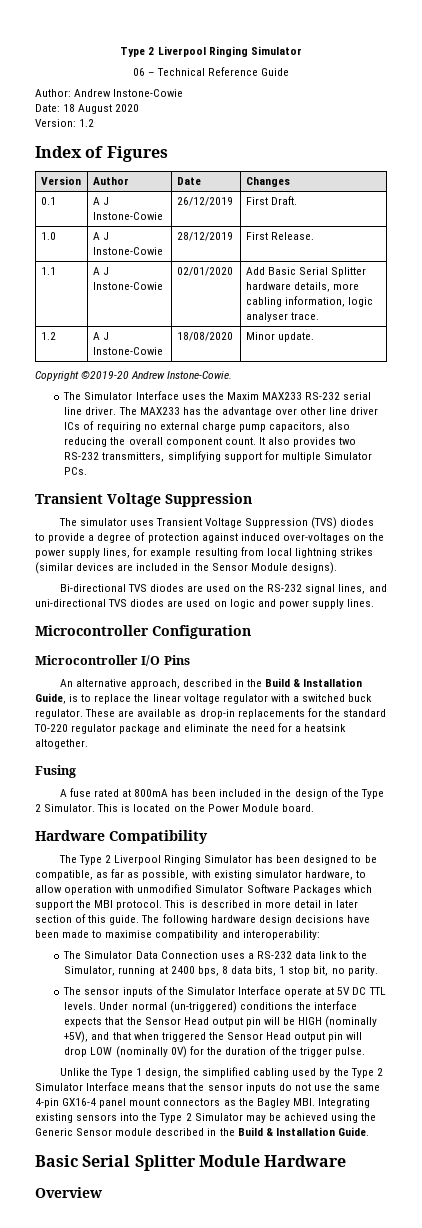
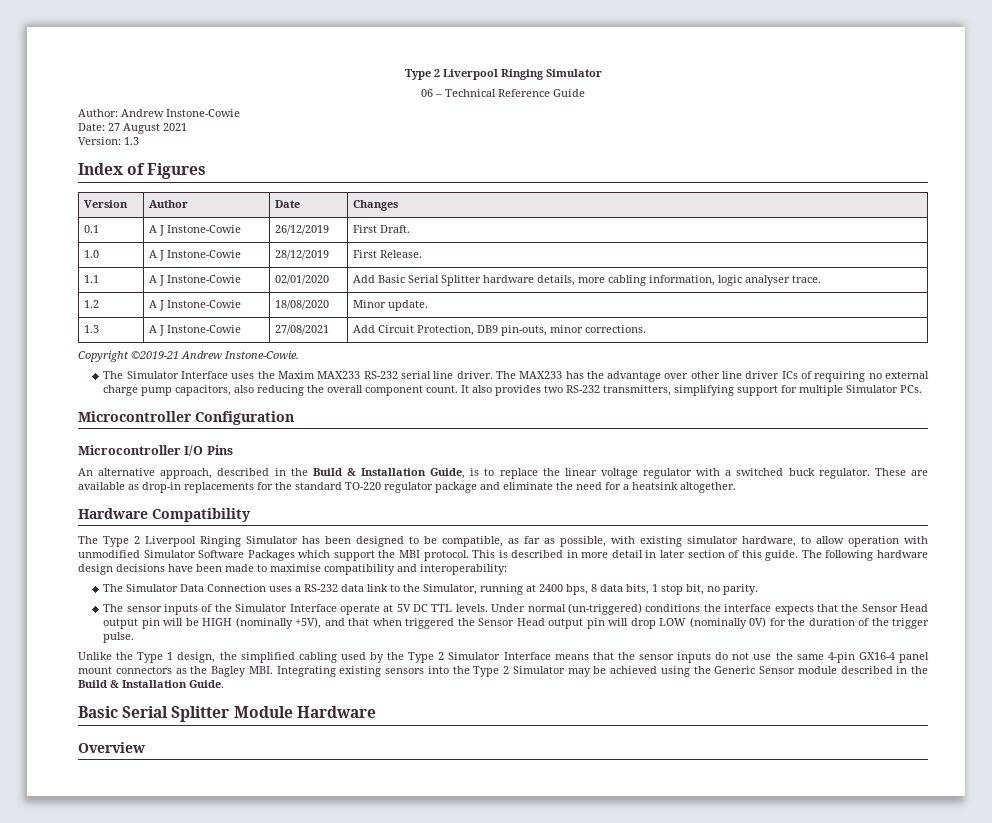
- Date: 18 August 2020
+ Date: 27 August 2021
- Version: 1.2
+ Version: 1.3
+ 1.3 | A J Instone-Cowie | 27/08/2021 | Add Circuit Protection, DB9 pin-outs, minor corrections.
- Copyright ©2019-20 Andrew Instone-Cowie.
+ Copyright ©2019-21 Andrew Instone-Cowie.
  It also provides two RS-232 transmitters, simplifying support for multiple Simulator PCs.
- Transient Voltage Suppression
- The simulator uses Transient Voltage Suppression (TVS) diodes to provide a degree of protection against induced over-voltages on the power supply lines, for example resulting from local lightning strikes (similar devices are included in the Sensor Module designs).
- Bi-directional TVS diodes are used on the RS-232 signal lines, and uni-directional TVS diodes are used on logic and power supply lines.
- Fusing
- A fuse rated at 800mA has been included in the design of the Type 2 Simulator. This is located on the Power Module board.

